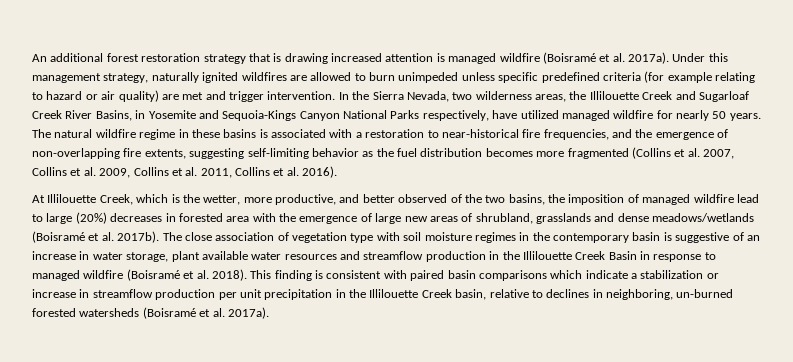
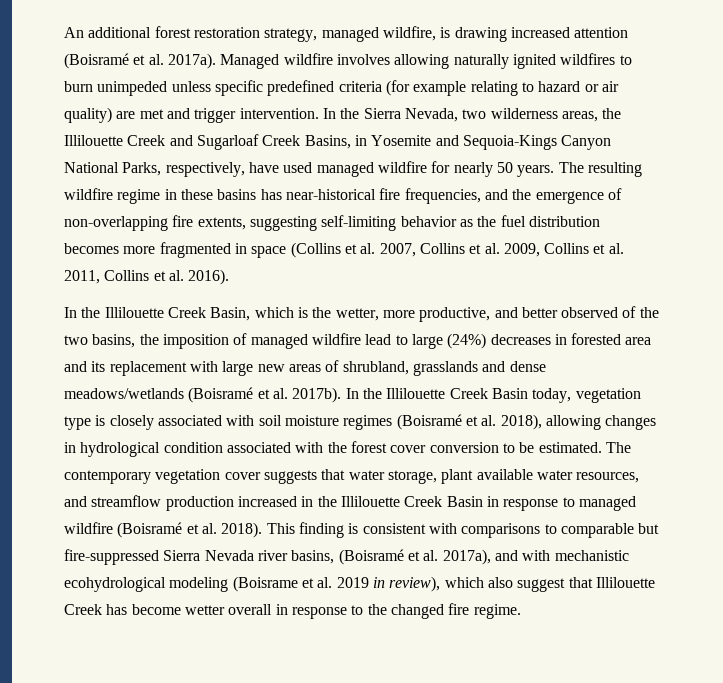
- An additional forest restoration strategy that is drawing increased attention is managed wildfire (Boisramé et al. 2017a). Under this management strategy, naturally ignited wildfires are allowed to burn unimpeded unless specific predefined criteria (for example relating to hazard or air quality) are met and trigger intervention.
+ An additional forest restoration strategy, managed wildfire, is drawing increased attention (Boisramé et al. 2017a). Managed wildfire involves allowing naturally ignited wildfires to burn unimpeded unless specific predefined criteria (for example relating to hazard or air quality) are met and trigger intervention.
- In the Sierra Nevada, two wilderness areas, the Illilouette Creek and Sugarloaf Creek River Basins, in Yosemite and Sequoia-Kings Canyon National Parks respectively, have utilized managed wildfire for nearly 50 years.
+ In the Sierra Nevada, two wilderness areas, the Illilouette Creek and Sugarloaf Creek Basins, in Yosemite and Sequoia-Kings Canyon National Parks, respectively, have used managed wildfire for nearly 50 years.
- The natural wildfire regime in these basins is associated with a restoration to near-historical fire frequencies, and the emergence of non-overlapping fire extents, suggesting self-limiting behavior as the fuel distribution becomes more fragmented (Collins et al. 2007, Collins et al. 2009, Collins et al. 2011, Collins et al. 2016).
+ The resulting wildfire regime in these basins has near-historical fire frequencies, and the emergence of non-overlapping fire extents, suggesting self-limiting behavior as the fuel distribution becomes more fragmented in space (Collins et al. 2007, Collins et al. 2009, Collins et al. 2011, Collins et al. 2016).
- At Illilouette Creek, which is the wetter, more productive, and better observed of the two basins, the imposition of managed wildfire lead to large (20%) decreases in forested area with the emergence of large new areas of shrubland, grasslands and dense meadows/wetlands (Boisramé et al. 2017b).
+ In the Illilouette Creek Basin, which is the wetter, more productive, and better observed of the two basins, the imposition of managed wildfire lead to large (24%) decreases in forested area and its replacement with large new areas of shrubland, grasslands and dense meadows/wetlands (Boisramé et al. 2017b).
- The close association of vegetation type with soil moisture regimes in the contemporary basin is suggestive of an increase in water storage, plant available water resources and streamflow production in the Illilouette Creek Basin in response to managed wildfire (Boisramé et al. 2018).
+ In the Illilouette Creek Basin today, vegetation type is closely associated with soil moisture regimes (Boisramé et al. 2018), allowing changes in hydrological condition associated with the forest cover conversion to be estimated. The contemporary vegetation cover suggests that water storage, plant available water resources, and streamflow production increased in the Illilouette Creek Basin in response to managed wildfire (Boisramé et al. 2018).
- This finding is consistent with paired basin comparisons which indicate a stabilization or increase in streamflow production per unit precipitation in the Illilouette Creek basin, relative to declines in neighboring, un-burned forested watersheds (Boisramé et al. 2017a).
+ This finding is consistent with comparisons to comparable but fire-suppressed Sierra Nevada river basins, (Boisramé et al. 2017a), and with mechanistic ecohydrological modeling (Boisrame et al. 2019 in review), which also suggest that Illilouette Creek has become wetter overall in response to the changed fire regime.

